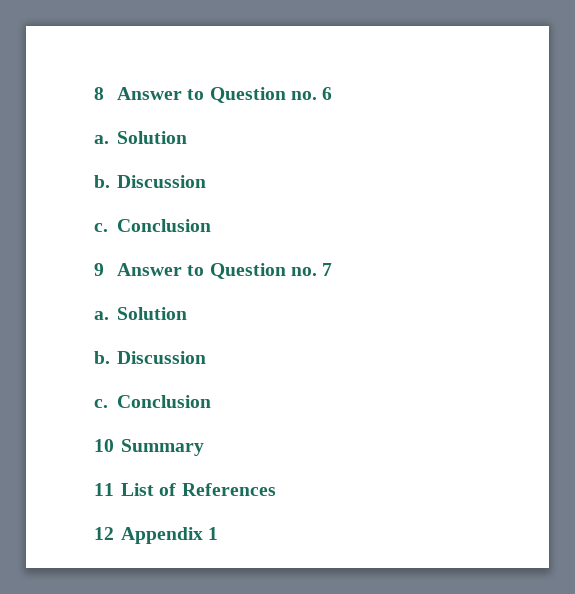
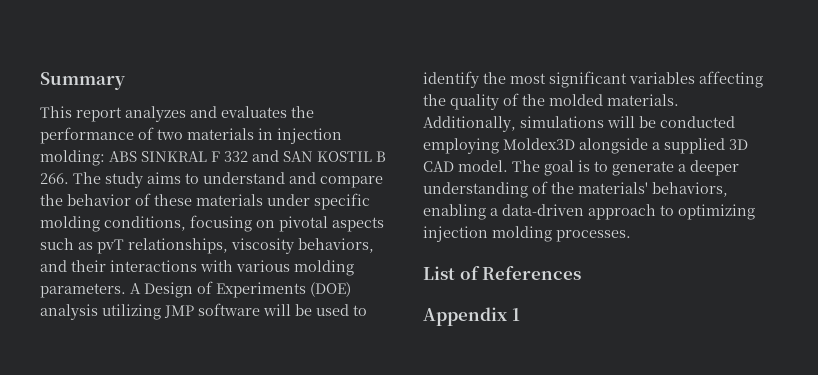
- 8 Answer to Question no. 6
- a. Solution
- b. Discussion
- c. Conclusion
- 9 Answer to Question no. 7
- a. Solution
- b. Discussion
- c. Conclusion
- 10 Summary
- 11 List of References
+ Summary
+ This report analyzes and evaluates the performance of two materials in injection molding: ABS SINKRAL F 332 and SAN KOSTIL B 266. The study aims to understand and compare the behavior of these materials under specific molding conditions, focusing on pivotal aspects such as pvT relationships, viscosity behaviors, and their interactions with various molding parameters. A Design of Experiments (DOE) analysis utilizing JMP software will be used to identify the most significant variables affecting the quality of the molded materials. Additionally, simulations will be conducted employing Moldex3D alongside a supplied 3D CAD model. The goal is to generate a deeper understanding of the materials' behaviors, enabling a data-driven approach to optimizing injection molding processes.
+ List of References
- 12 Appendix 1
+ Appendix 1

